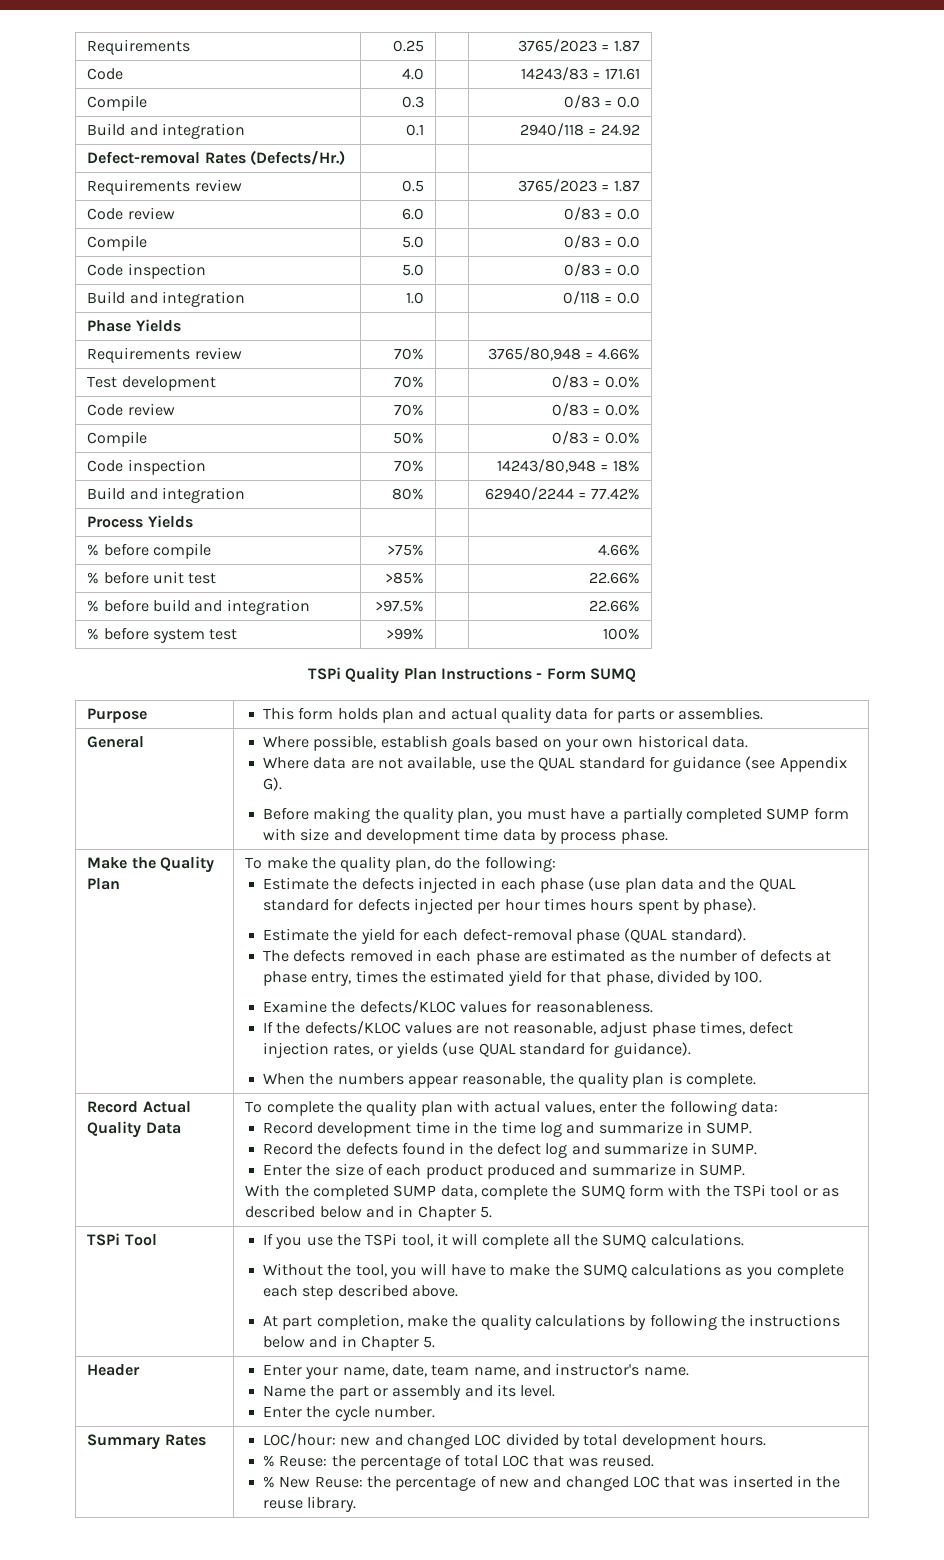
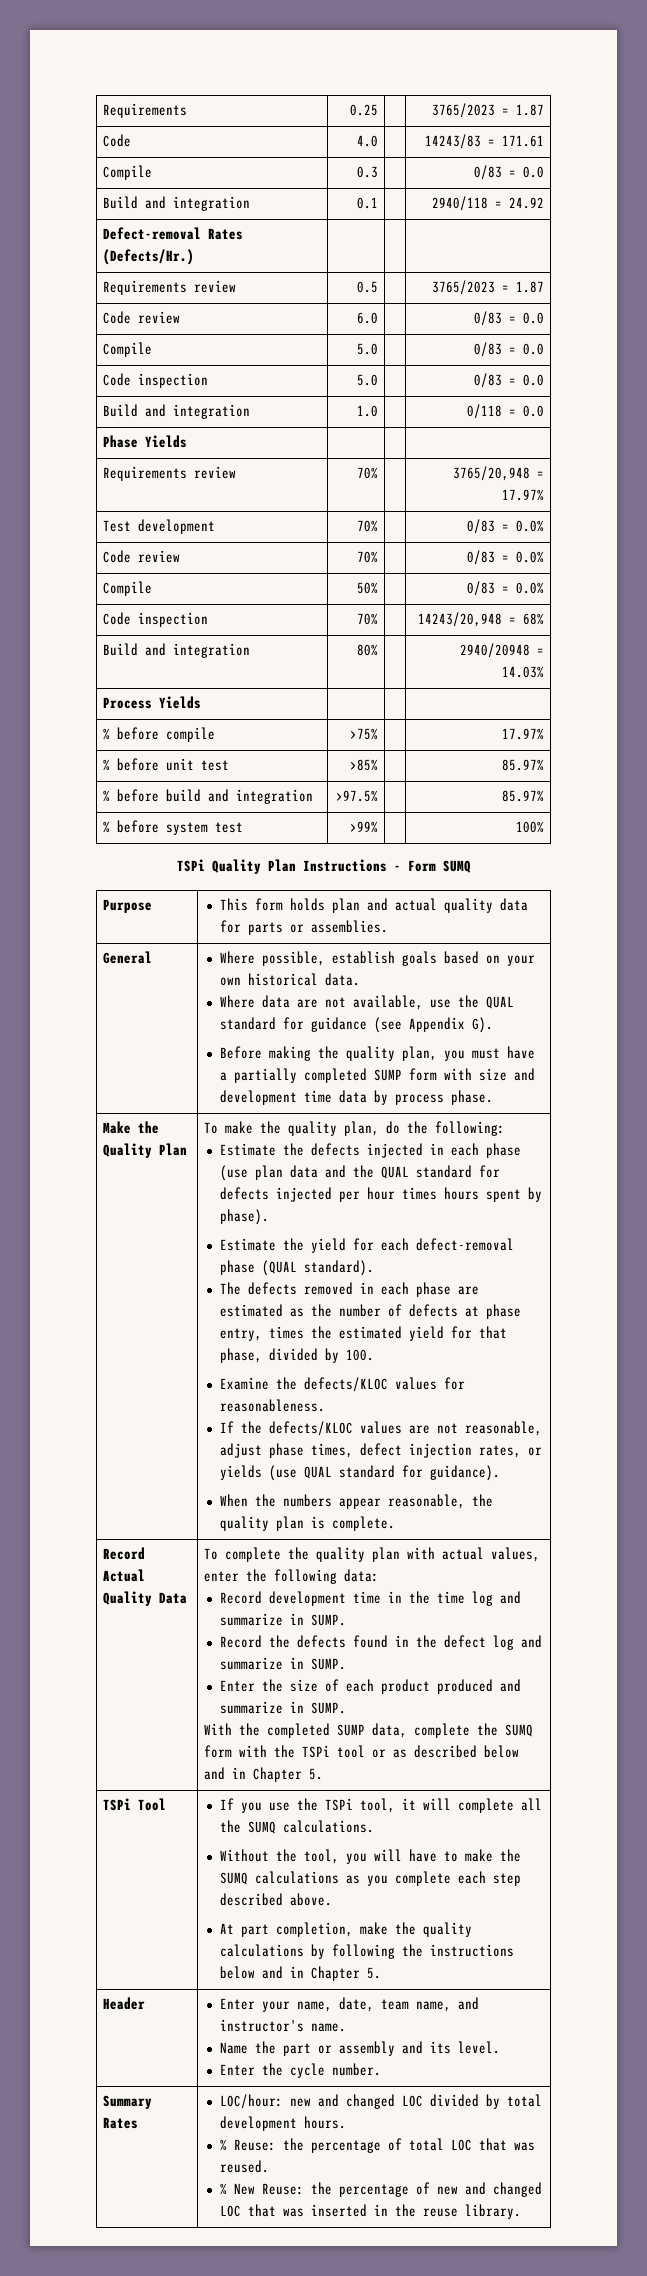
- Requirements review | 70% | | 3765/80,948 = 4.66%
+ Requirements review | 70% | | 3765/20,948 = 17.97%
- Code inspection | 70% | | 14243/80,948 = 18%
+ Code inspection | 70% | | 14243/20,948 = 68%
- Build and integration | 80% | | 62940/2244 = 77.42%
+ Build and integration | 80% | | 2940/20948 = 14.03%
- % before compile | >75% | | 4.66%
+ % before compile | >75% | | 17.97%
- % before unit test | >85% | | 22.66%
+ % before unit test | >85% | | 85.97%
- % before build and integration | >97.5% | | 22.66%
+ % before build and integration | >97.5% | | 85.97%

